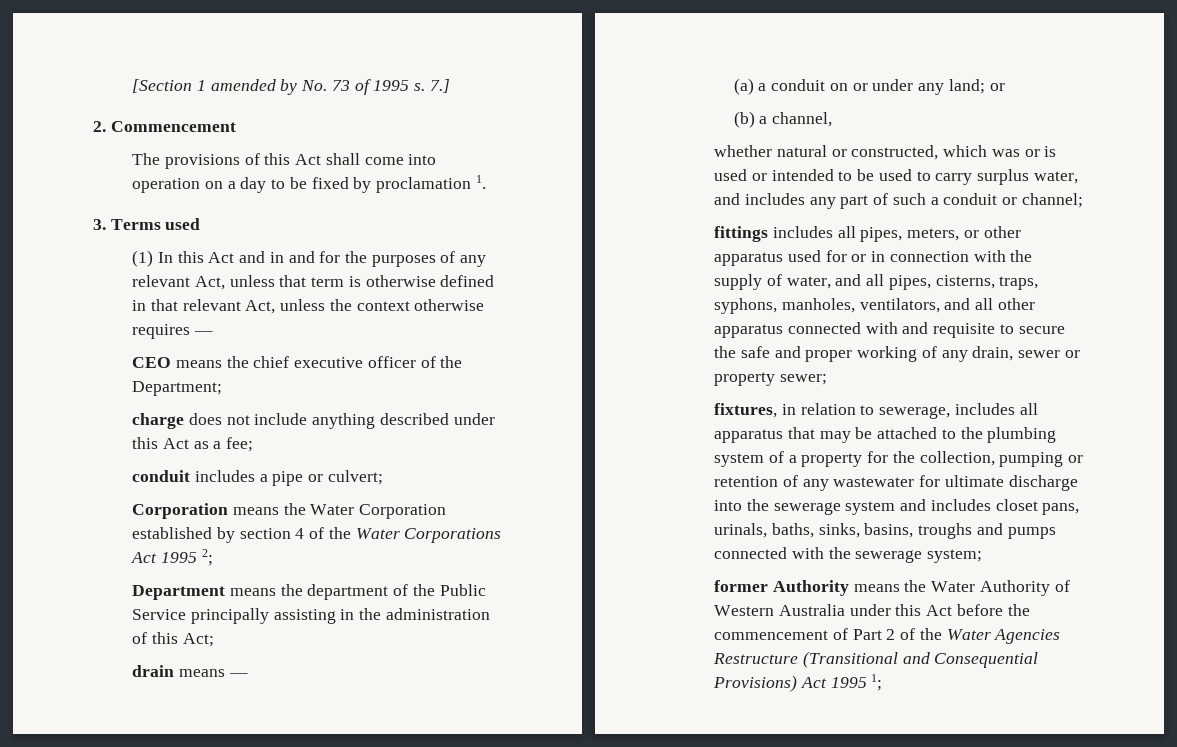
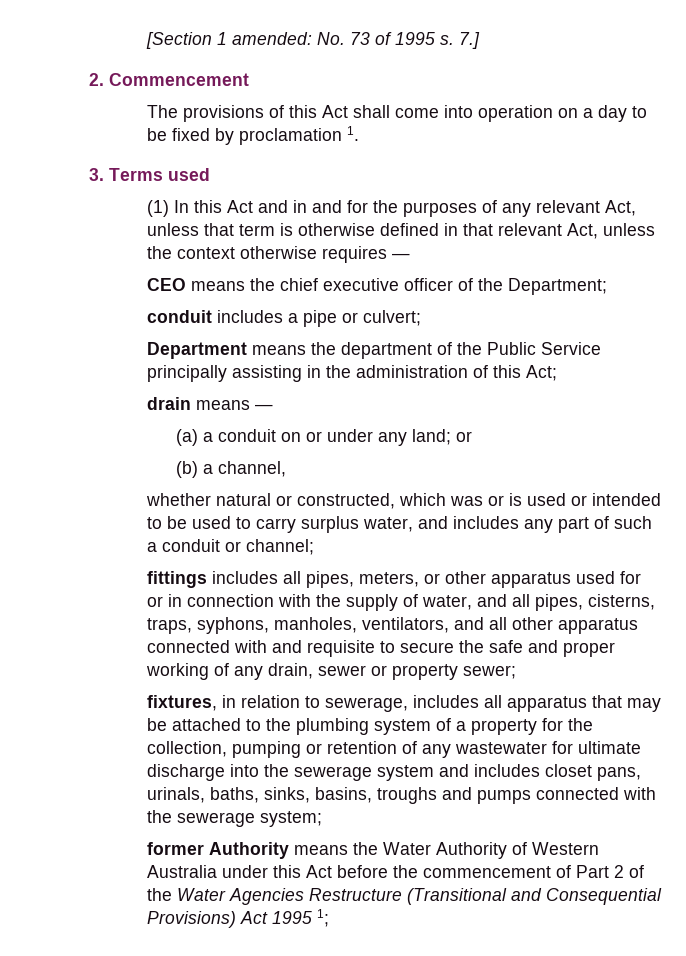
- [Section 1 amended by No. 73 of 1995 s.
+ [Section 1 amended: No. 73 of 1995 s.
- charge does not include anything described under this Act as a fee;
- Corporation means the Water Corporation established by section 4 of the Water Corporations Act 1995 2;

